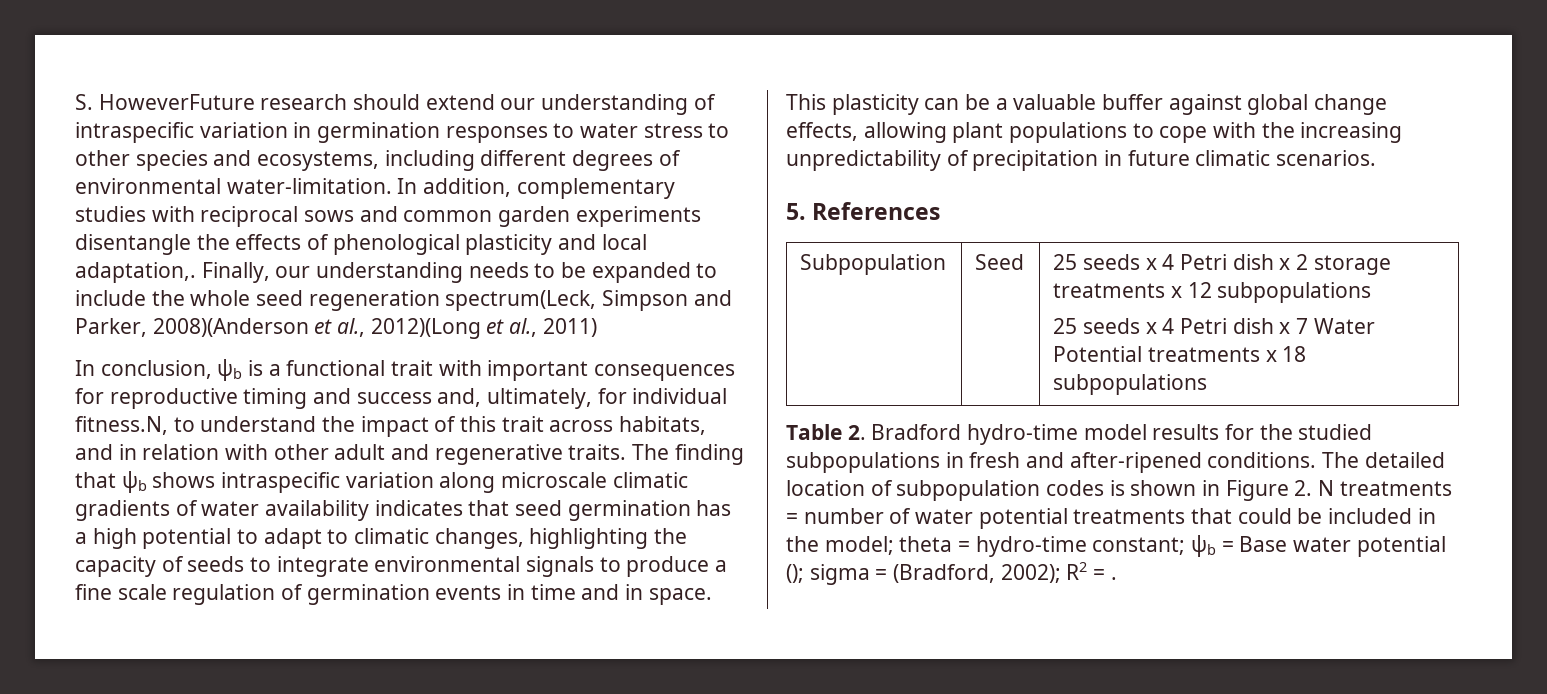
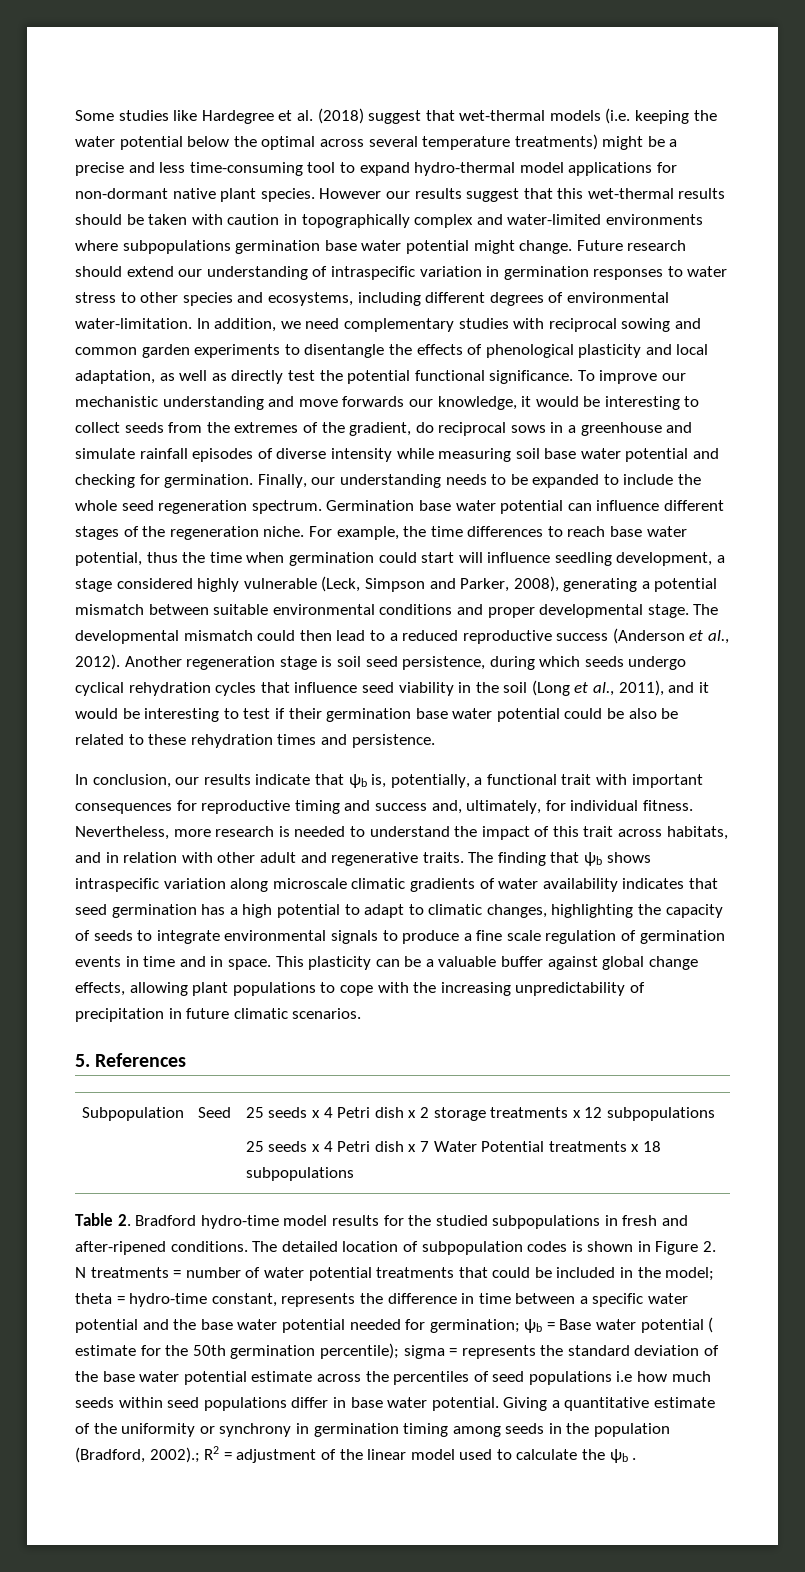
- S. HoweverFuture research should extend our understanding of intraspecific variation in germination responses to water stress to other species and ecosystems, including different degrees of environmental water-limitation.
+ Some studies like Hardegree et al. (2018) suggest that wet-thermal models (i.e. keeping the water potential below the optimal across several temperature treatments) might be a precise and less time-consuming tool to expand hydro-thermal model applications for non-dormant native plant species. However our results suggest that this wet-thermal results should be taken with caution in topographically complex and water-limited environments where subpopulations germination base water potential might change. Future research should extend our understanding of intraspecific variation in germination responses to water stress to other species and ecosystems, including different degrees of environmental water-limitation.
- In addition, complementary studies with reciprocal sows and common garden experiments disentangle the effects of phenological plasticity and local adaptation,.
+ In addition, we need complementary studies with reciprocal sowing and common garden experiments to disentangle the effects of phenological plasticity and local adaptation, as well as directly test the potential functional significance. To improve our mechanistic understanding and move forwards our knowledge, it would be interesting to collect seeds from the extremes of the gradient, do reciprocal sows in a greenhouse and simulate rainfall episodes of diverse intensity while measuring soil base water potential and checking for germination.
- Finally, our understanding needs to be expanded to include the whole seed regeneration spectrum(Leck, Simpson and Parker, 2008)(Anderson et al., 2012)(Long et al., 2011)
- In conclusion, ψb is a functional trait with important consequences for reproductive timing and success and, ultimately, for individual fitness.N, to understand the impact of this trait across habitats, and in relation with other adult and regenerative traits.
+ Finally, our understanding needs to be expanded to include the whole seed regeneration spectrum. Germination base water potential can influence different stages of the regeneration niche. For example, the time differences to reach base water potential, thus the time when germination could start will influence seedling development, a stage considered highly vulnerable (Leck, Simpson and Parker, 2008), generating a potential mismatch between suitable environmental conditions and proper developmental stage. The developmental mismatch could then lead to a reduced reproductive success (Anderson et al., 2012). Another regeneration stage is soil seed persistence, during which seeds undergo cyclical rehydration cycles that influence seed viability in the soil (Long et al., 2011), and it would be interesting to test if their germination base water potential could be also be related to these rehydration times and persistence.
+ In conclusion, our results indicate that ψb is, potentially, a functional trait with important consequences for reproductive timing and success and, ultimately, for individual fitness. Nevertheless, more research is needed to understand the impact of this trait across habitats, and in relation with other adult and regenerative traits.
- The detailed location of subpopulation codes is shown in Figure 2. N treatments = number of water potential treatments that could be included in the model; theta = hydro-time constant; ψb = Base water potential (); sigma = (Bradford, 2002); R2 = .
+ The detailed location of subpopulation codes is shown in Figure 2. N treatments = number of water potential treatments that could be included in the model; theta = hydro-time constant, represents the difference in time between a specific water potential and the base water potential needed for germination; ψb = Base water potential ( estimate for the 50th germination percentile); sigma = represents the standard deviation of the base water potential estimate across the percentiles of seed populations i.e how much seeds within seed populations differ in base water potential. Giving a quantitative estimate of the uniformity or synchrony in germination timing among seeds in the population (Bradford, 2002).; R2 = adjustment of the linear model used to calculate the ψb .

